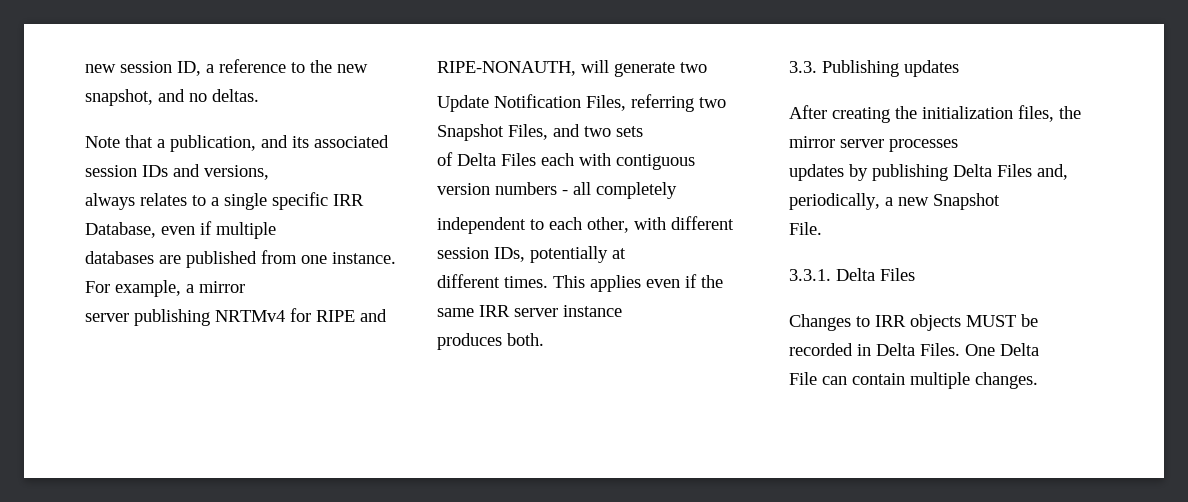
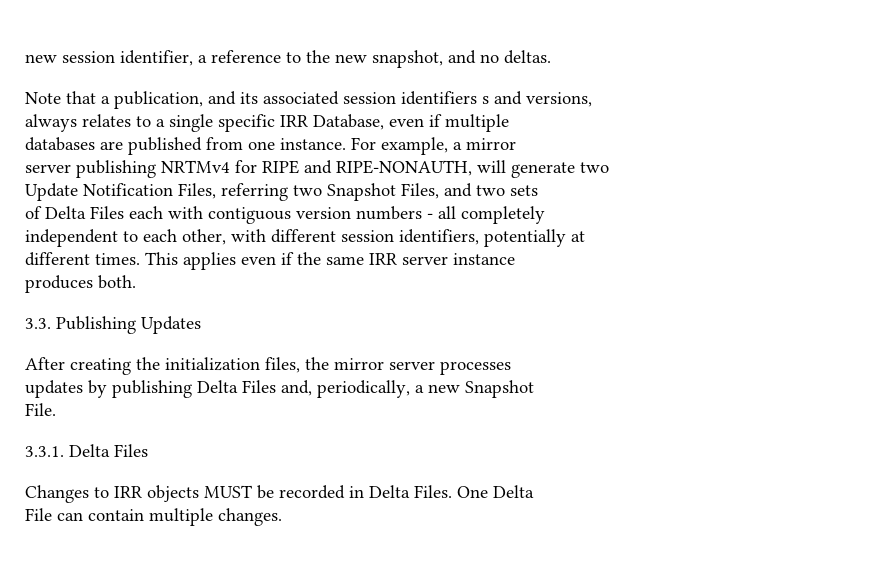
- new session ID, a reference to the new snapshot, and no deltas.
+ new session identifier, a reference to the new snapshot, and no deltas.
- Note that a publication, and its associated session IDs and versions,
+ Note that a publication, and its associated session identifiers s and versions,
- independent to each other, with different session IDs, potentially at
+ independent to each other, with different session identifiers, potentially at
- 3.3. Publishing updates
+ 3.3. Publishing Updates

